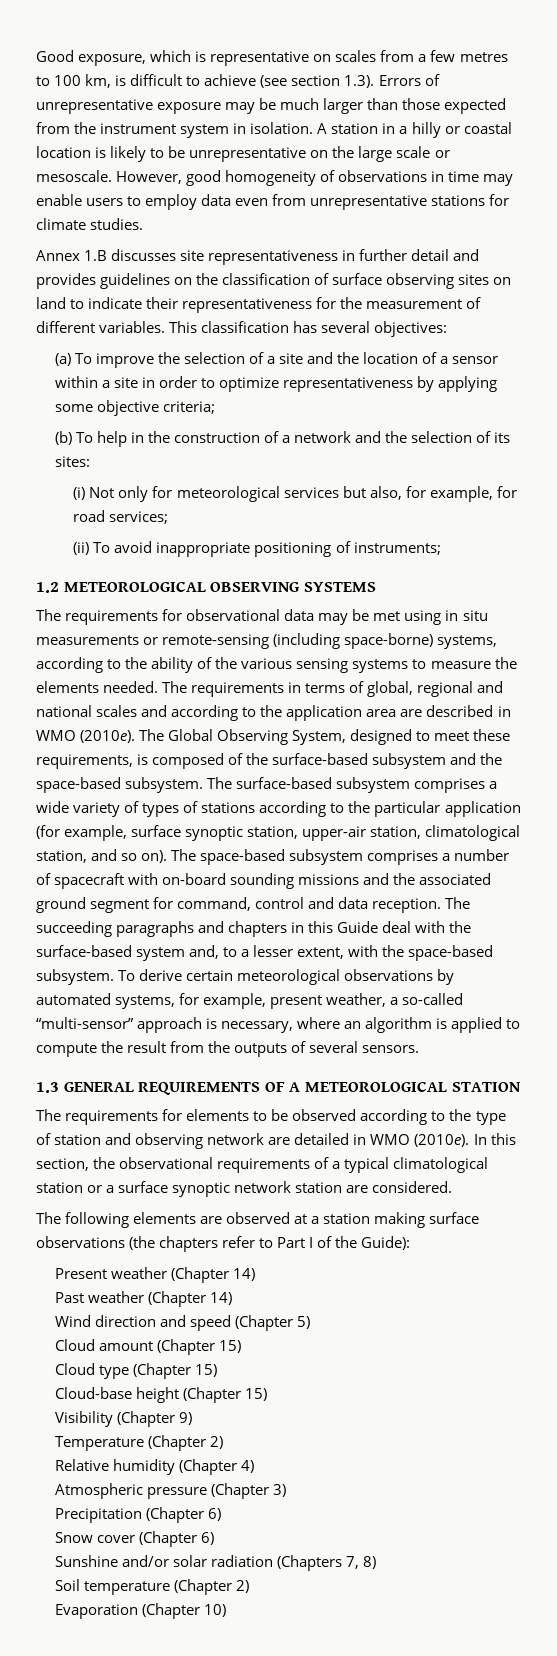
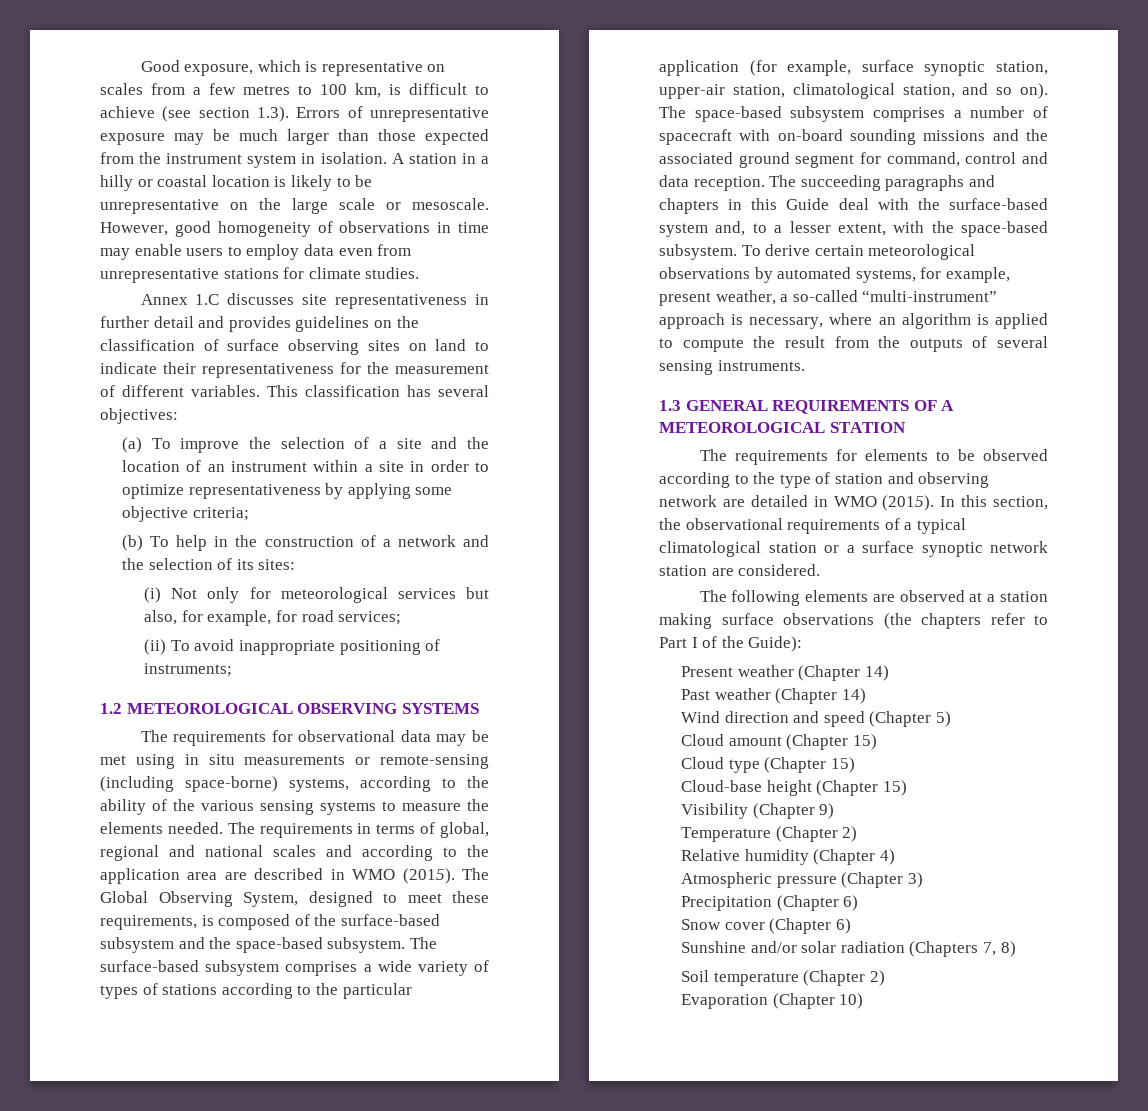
- Annex 1.B discusses site representativeness in further detail and provides guidelines on the classification of surface observing sites on land to indicate their representativeness for the measurement of different variables.
+ Annex 1.C discusses site representativeness in further detail and provides guidelines on the classification of surface observing sites on land to indicate their representativeness for the measurement of different variables.
- (a) To improve the selection of a site and the location of a sensor within a site in order to optimize representativeness by applying some objective criteria;
+ (a) To improve the selection of a site and the location of an instrument within a site in order to optimize representativeness by applying some objective criteria;
- The requirements in terms of global, regional and national scales and according to the application area are described in WMO (2010e).
+ The requirements in terms of global, regional and national scales and according to the application area are described in WMO (2015).
- To derive certain meteorological observations by automated systems, for example, present weather, a so-called “multi-sensor” approach is necessary, where an algorithm is applied to compute the result from the outputs of several sensors.
+ To derive certain meteorological observations by automated systems, for example, present weather, a so-called “multi-instrument” approach is necessary, where an algorithm is applied to compute the result from the outputs of several sensing instruments.
- The requirements for elements to be observed according to the type of station and observing network are detailed in WMO (2010e).
+ The requirements for elements to be observed according to the type of station and observing network are detailed in WMO (2015).

